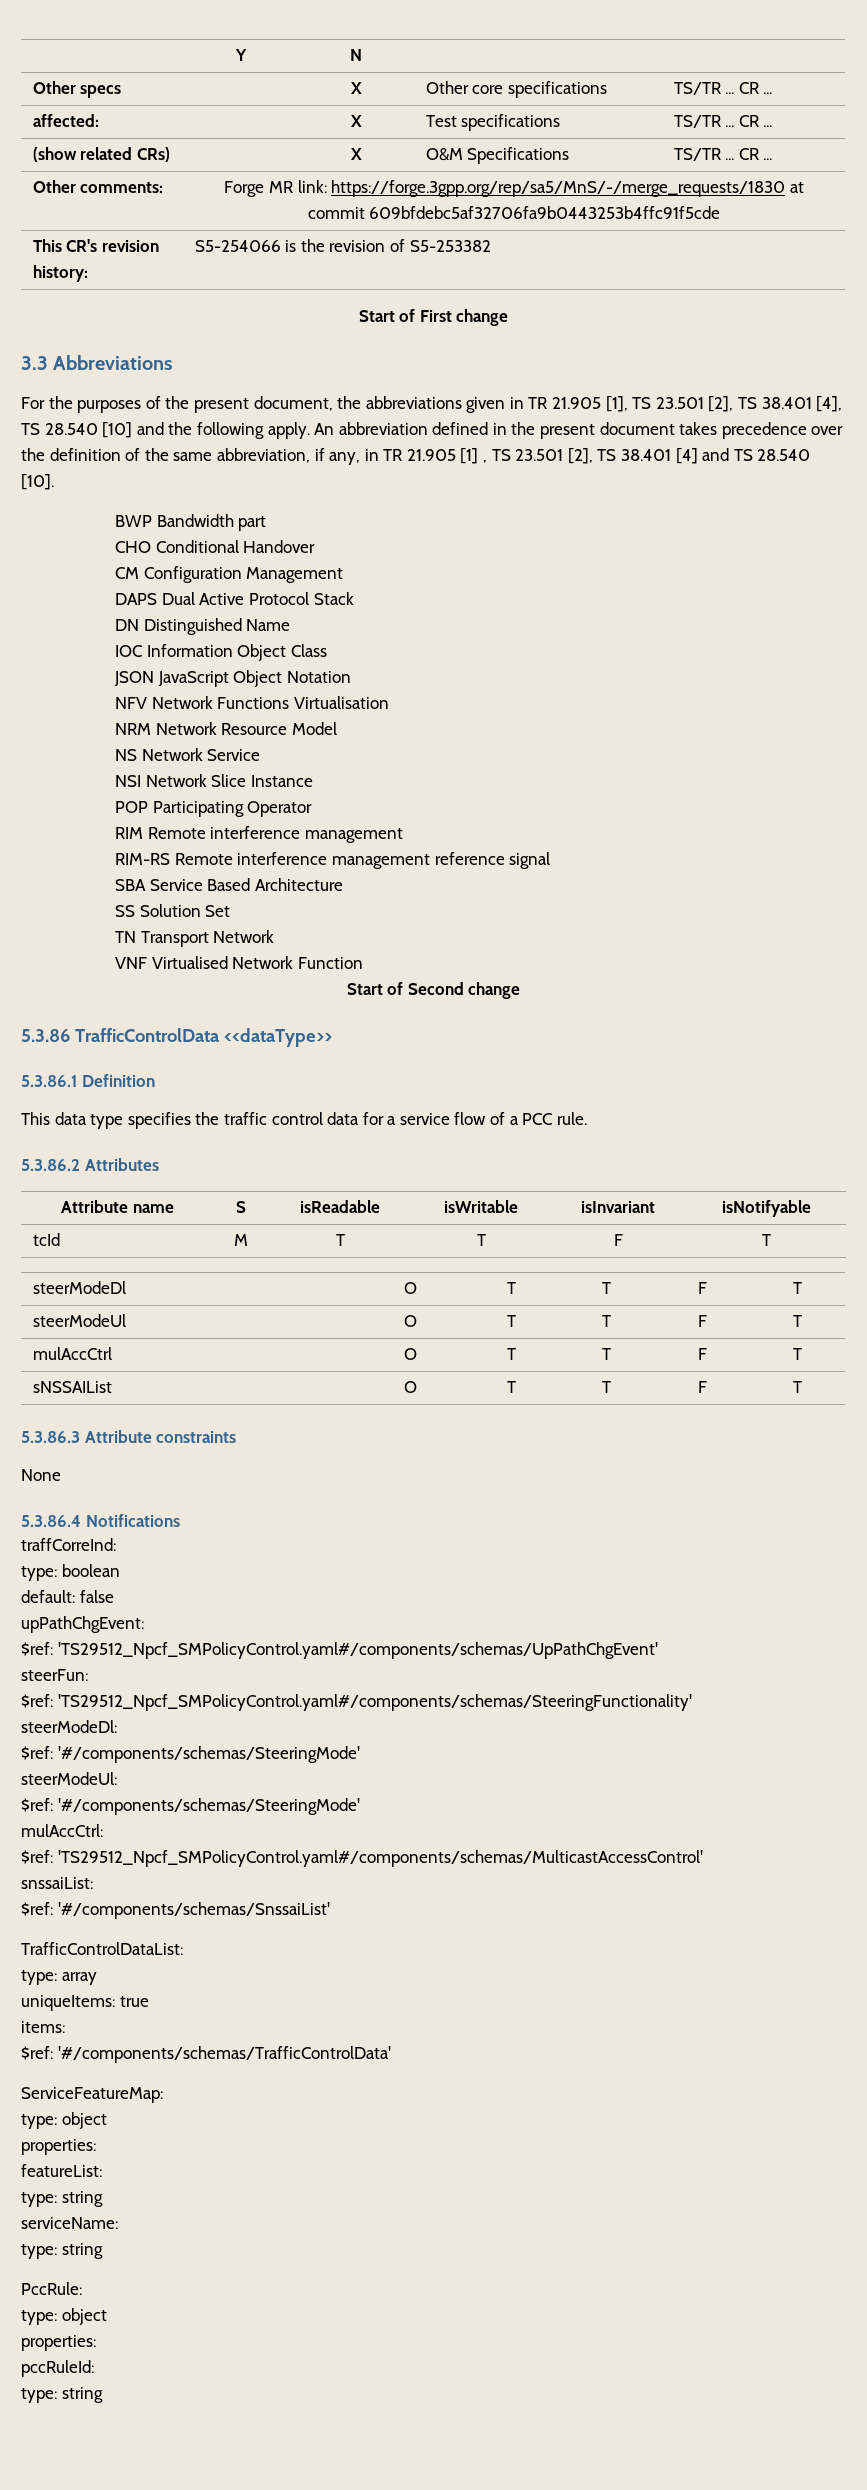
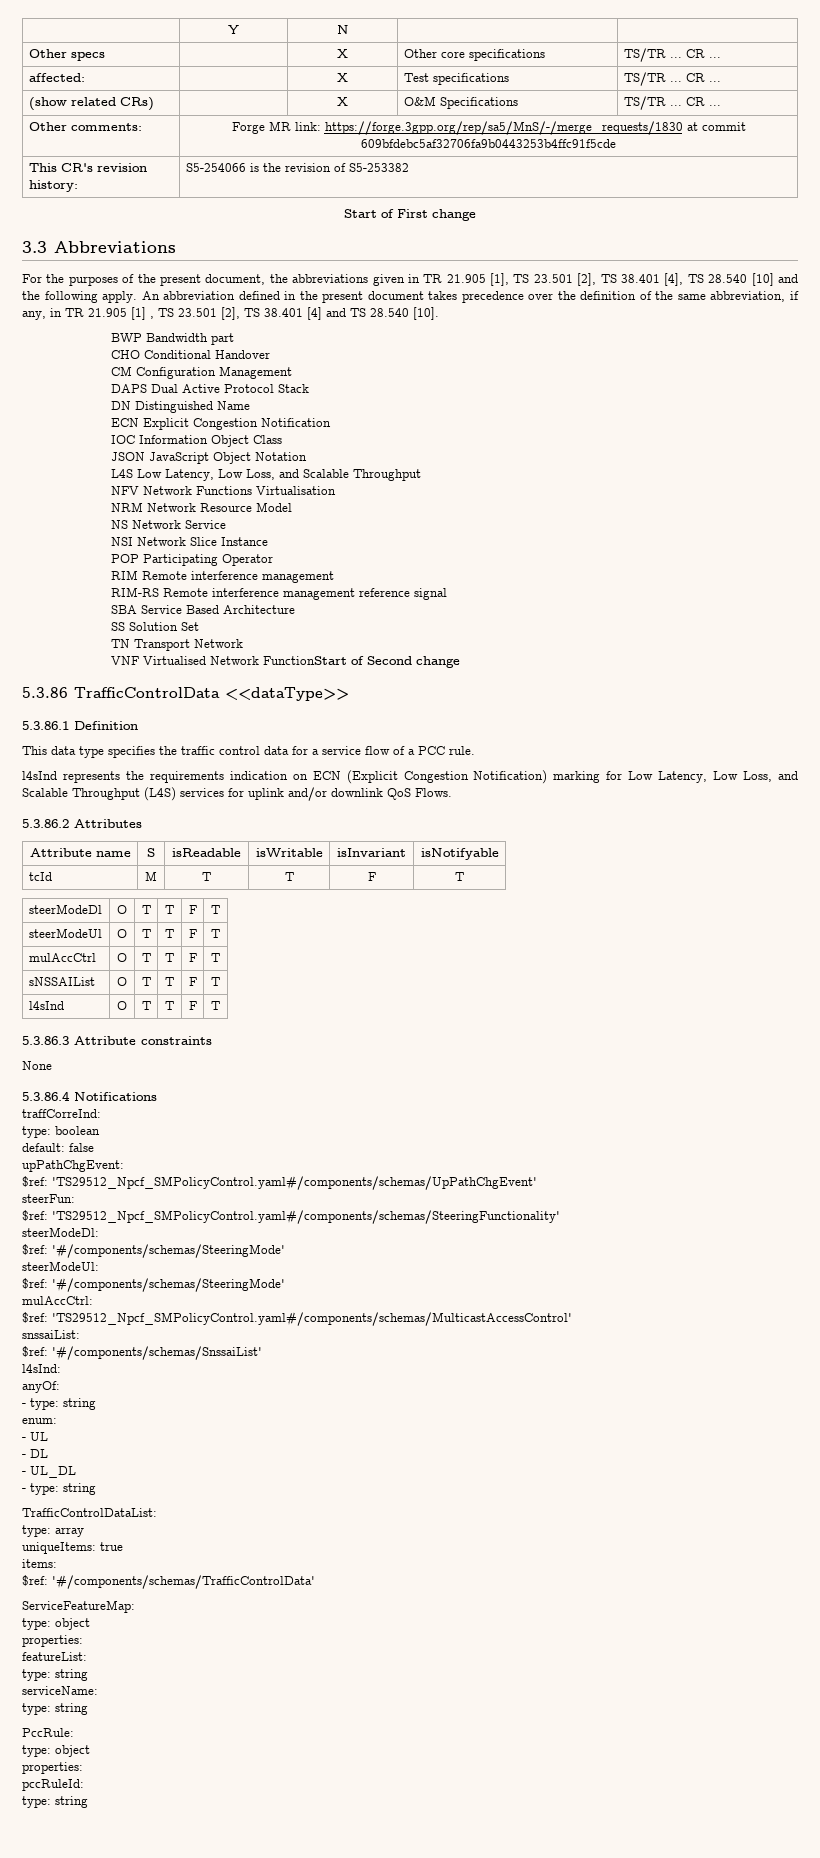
+ ECN Explicit Congestion Notification
+ L4S Low Latency, Low Loss, and Scalable Throughput
- VNF Virtualised Network Function
- Start of Second change
+ VNF Virtualised Network FunctionStart of Second change
+ l4sInd represents the requirements indication on ECN (Explicit Congestion Notification) marking for Low Latency, Low Loss, and Scalable Throughput (L4S) services for uplink and/or downlink QoS Flows.
+ l4sInd | O | T | T | F | T
+ l4sInd:
+ anyOf:
+ - type: string
+ enum:
+ - UL
+ - DL
+ - UL_DL
+ - type: string

